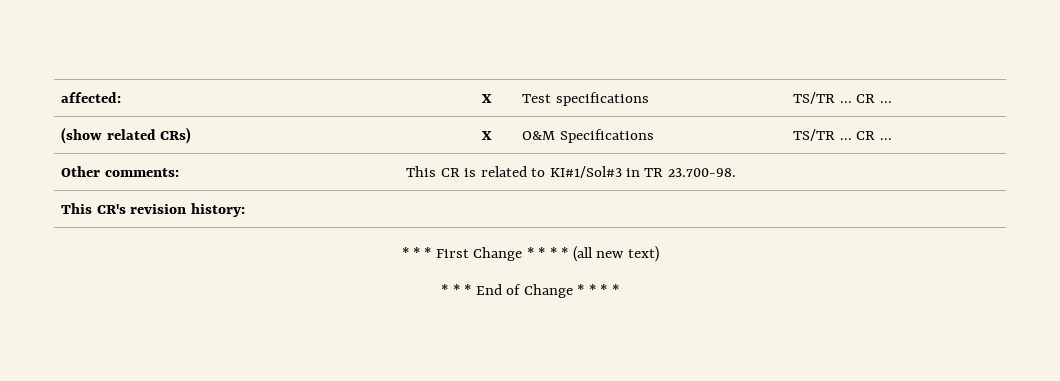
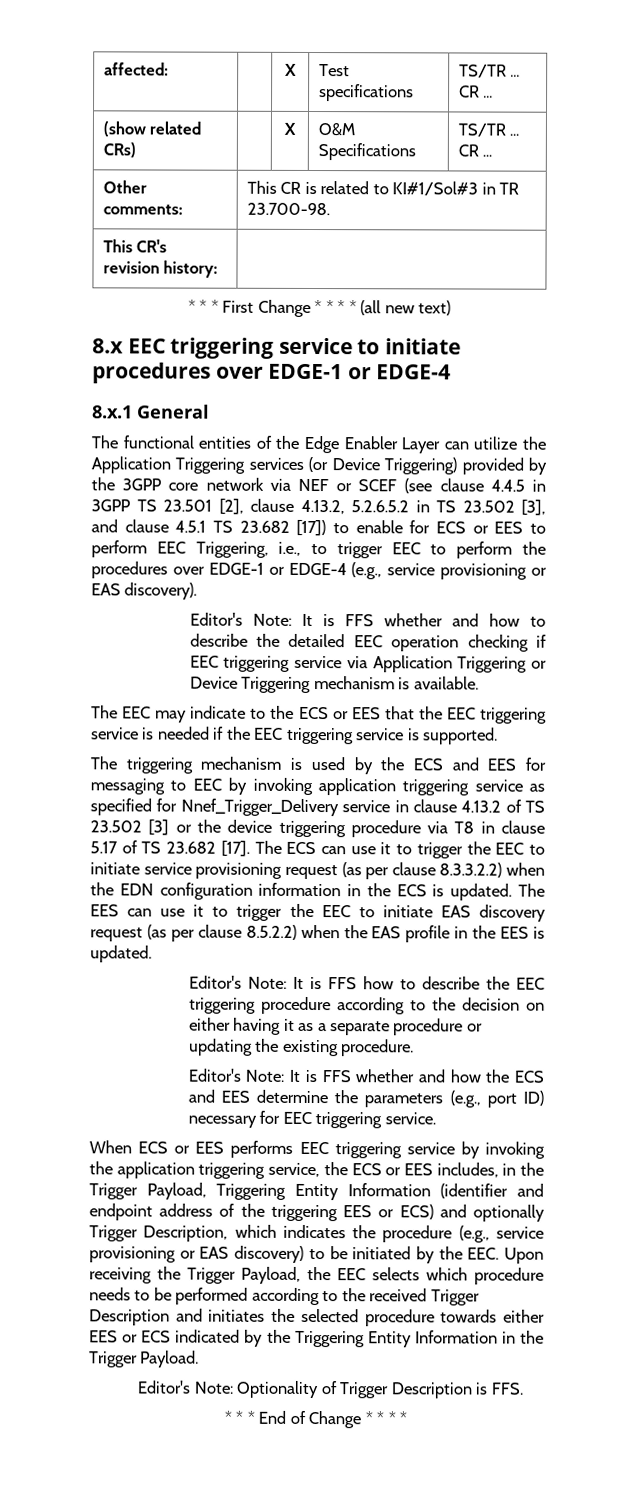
+ 8.x EEC triggering service to initiate procedures over EDGE-1 or EDGE-4
+ 8.x.1 General
+ The functional entities of the Edge Enabler Layer can utilize the Application Triggering services (or Device Triggering) provided by the 3GPP core network via NEF or SCEF (see clause 4.4.5 in 3GPP TS 23.501 [2], clause 4.13.2, 5.2.6.5.2 in TS 23.502 [3], and clause 4.5.1 TS 23.682 [17]) to enable for ECS or EES to perform EEC Triggering, i.e., to trigger EEC to perform the procedures over EDGE-1 or EDGE-4 (e.g., service provisioning or EAS discovery).
+ Editor's Note: It is FFS whether and how to describe the detailed EEC operation checking if EEC triggering service via Application Triggering or Device Triggering mechanism is available.
+ The EEC may indicate to the ECS or EES that the EEC triggering service is needed if the EEC triggering service is supported.
+ The triggering mechanism is used by the ECS and EES for messaging to EEC by invoking application triggering service as specified for Nnef_Trigger_Delivery service in clause 4.13.2 of TS 23.502 [3] or the device triggering procedure via T8 in clause 5.17 of TS 23.682 [17]. The ECS can use it to trigger the EEC to initiate service provisioning request (as per clause 8.3.3.2.2) when the EDN configuration information in the ECS is updated. The EES can use it to trigger the EEC to initiate EAS discovery request (as per clause 8.5.2.2) when the EAS profile in the EES is updated.
+ Editor's Note: It is FFS how to describe the EEC triggering procedure according to the decision on either having it as a separate procedure or updating the existing procedure.
+ Editor's Note: It is FFS whether and how the ECS and EES determine the parameters (e.g., port ID) necessary for EEC triggering service.
+ When ECS or EES performs EEC triggering service by invoking the application triggering service, the ECS or EES includes, in the Trigger Payload, Triggering Entity Information (identifier and endpoint address of the triggering EES or ECS) and optionally Trigger Description, which indicates the procedure (e.g., service provisioning or EAS discovery) to be initiated by the EEC. Upon receiving the Trigger Payload, the EEC selects which procedure needs to be performed according to the received Trigger Description and initiates the selected procedure towards either EES or ECS indicated by the Triggering Entity Information in the Trigger Payload.
+ Editor's Note: Optionality of Trigger Description is FFS.

